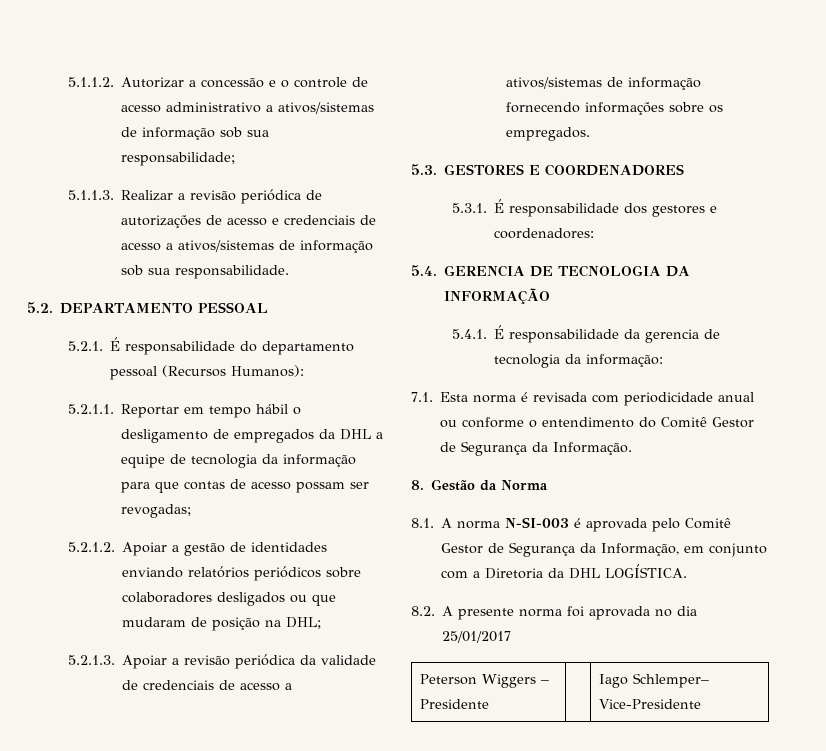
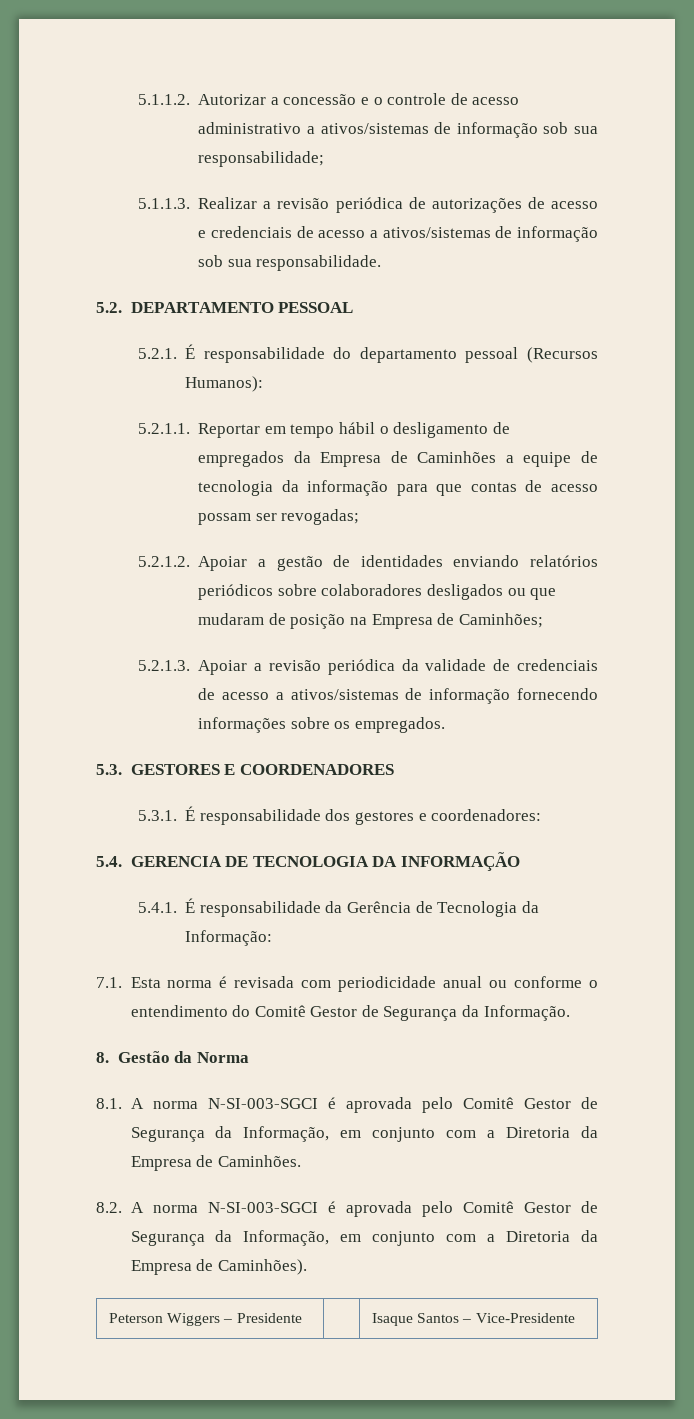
- 5.2.1.1. Reportar em tempo hábil o desligamento de empregados da DHL a equipe de tecnologia da informação para que contas de acesso possam ser revogadas;
+ 5.2.1.1. Reportar em tempo hábil o desligamento de empregados da Empresa de Caminhões a equipe de tecnologia da informação para que contas de acesso possam ser revogadas;
- 5.2.1.2. Apoiar a gestão de identidades enviando relatórios periódicos sobre colaboradores desligados ou que mudaram de posição na DHL;
+ 5.2.1.2. Apoiar a gestão de identidades enviando relatórios periódicos sobre colaboradores desligados ou que mudaram de posição na Empresa de Caminhões;
- 5.4.1. É responsabilidade da gerencia de tecnologia da informação:
+ 5.4.1. É responsabilidade da Gerência de Tecnologia da Informação:
- 8.1. A norma N-SI-003 é aprovada pelo Comitê Gestor de Segurança da Informação, em conjunto com a Diretoria da DHL LOGÍSTICA.
+ 8.1. A norma N-SI-003-SGCI é aprovada pelo Comitê Gestor de Segurança da Informação, em conjunto com a Diretoria da Empresa de Caminhões.
- 8.2. A presente norma foi aprovada no dia 25/01/2017
+ 8.2. A norma N-SI-003-SGCI é aprovada pelo Comitê Gestor de Segurança da Informação, em conjunto com a Diretoria da Empresa de Caminhões).
- Peterson Wiggers – Presidente | | Iago Schlemper– Vice-Presidente
+ Peterson Wiggers – Presidente | | Isaque Santos – Vice-Presidente

